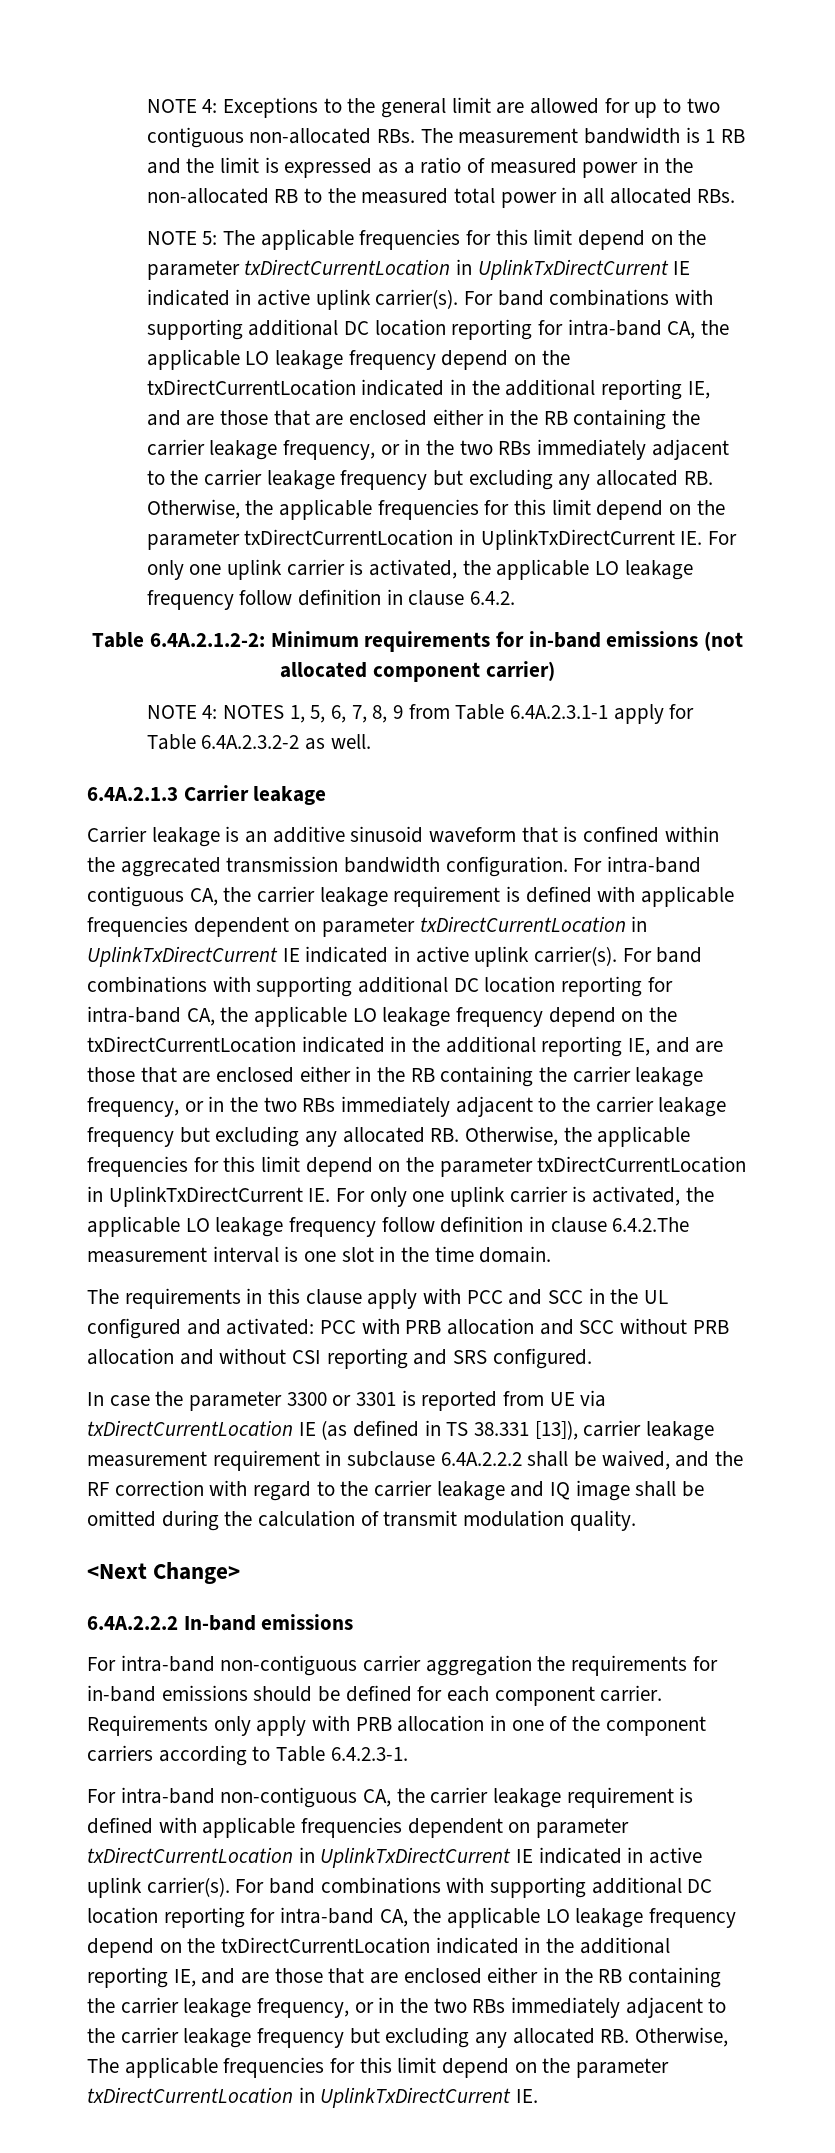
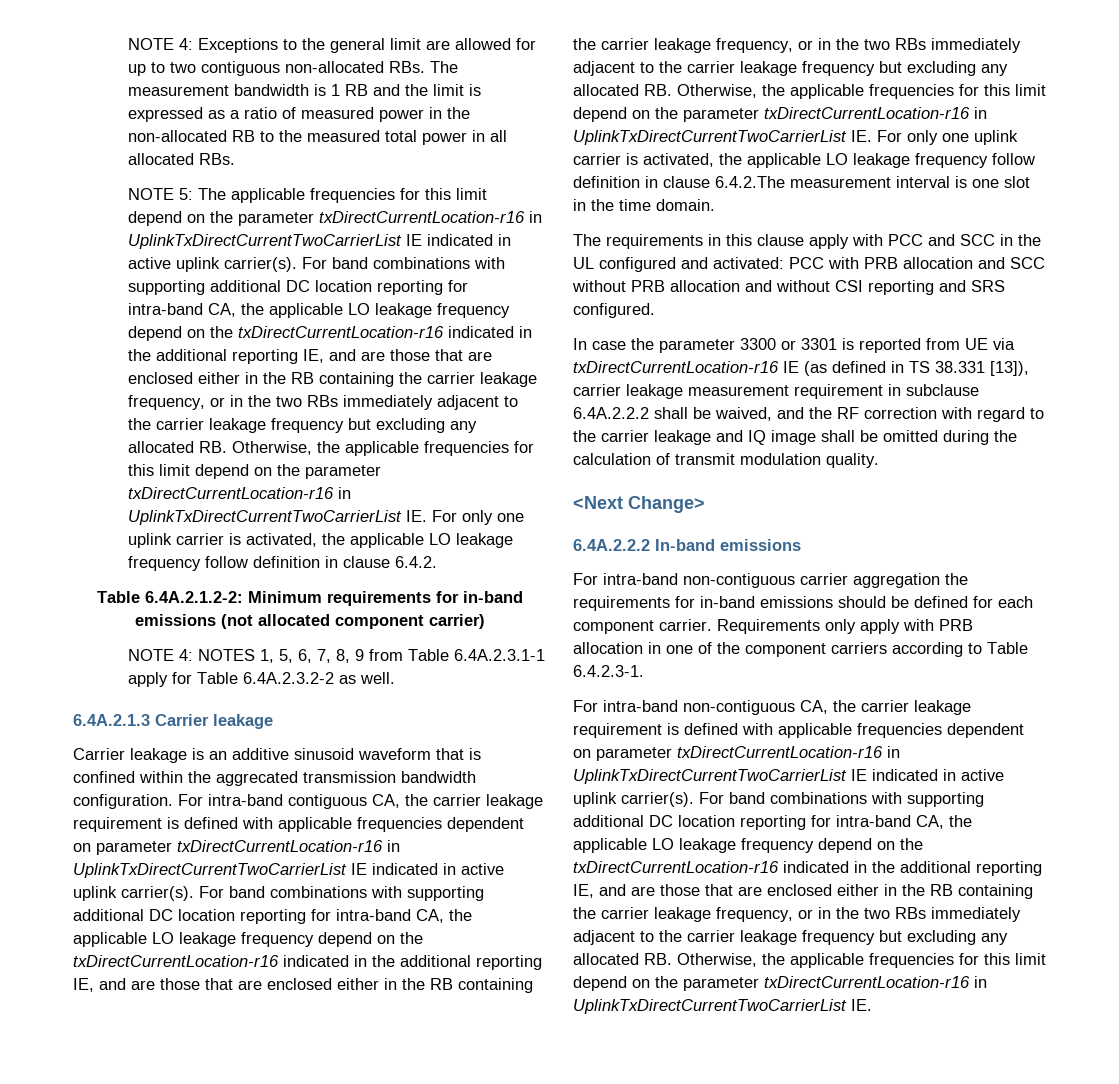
- NOTE 5: The applicable frequencies for this limit depend on the parameter txDirectCurrentLocation in UplinkTxDirectCurrent IE indicated in active uplink carrier(s).
+ NOTE 5: The applicable frequencies for this limit depend on the parameter txDirectCurrentLocation-r16 in UplinkTxDirectCurrentTwoCarrierList IE indicated in active uplink carrier(s).
- For band combinations with supporting additional DC location reporting for intra-band CA, the applicable LO leakage frequency depend on the txDirectCurrentLocation indicated in the additional reporting IE, and are those that are enclosed either in the RB containing the carrier leakage frequency, or in the two RBs immediately adjacent to the carrier leakage frequency but excluding any allocated RB. Otherwise, the applicable frequencies for this limit depend on the parameter txDirectCurrentLocation in UplinkTxDirectCurrent IE. For only one uplink carrier is activated, the applicable LO leakage frequency follow definition in clause 6.4.2.
+ For band combinations with supporting additional DC location reporting for intra-band CA, the applicable LO leakage frequency depend on the txDirectCurrentLocation-r16 indicated in the additional reporting IE, and are those that are enclosed either in the RB containing the carrier leakage frequency, or in the two RBs immediately adjacent to the carrier leakage frequency but excluding any allocated RB. Otherwise, the applicable frequencies for this limit depend on the parameter txDirectCurrentLocation-r16 in UplinkTxDirectCurrentTwoCarrierList IE. For only one uplink carrier is activated, the applicable LO leakage frequency follow definition in clause 6.4.2.
- For intra-band contiguous CA, the carrier leakage requirement is defined with applicable frequencies dependent on parameter txDirectCurrentLocation in UplinkTxDirectCurrent IE indicated in active uplink carrier(s).
+ For intra-band contiguous CA, the carrier leakage requirement is defined with applicable frequencies dependent on parameter txDirectCurrentLocation-r16 in UplinkTxDirectCurrentTwoCarrierList IE indicated in active uplink carrier(s).
- For band combinations with supporting additional DC location reporting for intra-band CA, the applicable LO leakage frequency depend on the txDirectCurrentLocation indicated in the additional reporting IE, and are those that are enclosed either in the RB containing the carrier leakage frequency, or in the two RBs immediately adjacent to the carrier leakage frequency but excluding any allocated RB. Otherwise, the applicable frequencies for this limit depend on the parameter txDirectCurrentLocation in UplinkTxDirectCurrent IE. For only one uplink carrier is activated, the applicable LO leakage frequency follow definition in clause 6.4.2.The measurement interval is one slot in the time domain.
+ For band combinations with supporting additional DC location reporting for intra-band CA, the applicable LO leakage frequency depend on the txDirectCurrentLocation-r16 indicated in the additional reporting IE, and are those that are enclosed either in the RB containing the carrier leakage frequency, or in the two RBs immediately adjacent to the carrier leakage frequency but excluding any allocated RB. Otherwise, the applicable frequencies for this limit depend on the parameter txDirectCurrentLocation-r16 in UplinkTxDirectCurrentTwoCarrierList IE. For only one uplink carrier is activated, the applicable LO leakage frequency follow definition in clause 6.4.2.The measurement interval is one slot in the time domain.
- In case the parameter 3300 or 3301 is reported from UE via txDirectCurrentLocation IE (as defined in TS 38.331 [13]), carrier leakage measurement requirement in subclause 6.4A.2.2.2 shall be waived, and the RF correction with regard to the carrier leakage and IQ image shall be omitted during the calculation of transmit modulation quality.
+ In case the parameter 3300 or 3301 is reported from UE via txDirectCurrentLocation-r16 IE (as defined in TS 38.331 [13]), carrier leakage measurement requirement in subclause 6.4A.2.2.2 shall be waived, and the RF correction with regard to the carrier leakage and IQ image shall be omitted during the calculation of transmit modulation quality.
- For intra-band non-contiguous CA, the carrier leakage requirement is defined with applicable frequencies dependent on parameter txDirectCurrentLocation in UplinkTxDirectCurrent IE indicated in active uplink carrier(s). For band combinations with supporting additional DC location reporting for intra-band CA, the applicable LO leakage frequency depend on the txDirectCurrentLocation indicated in the additional reporting IE, and are those that are enclosed either in the RB containing the carrier leakage frequency, or in the two RBs immediately adjacent to the carrier leakage frequency but excluding any allocated RB. Otherwise, The applicable frequencies for this limit depend on the parameter txDirectCurrentLocation in UplinkTxDirectCurrent IE.
+ For intra-band non-contiguous CA, the carrier leakage requirement is defined with applicable frequencies dependent on parameter txDirectCurrentLocation-r16 in UplinkTxDirectCurrentTwoCarrierList IE indicated in active uplink carrier(s). For band combinations with supporting additional DC location reporting for intra-band CA, the applicable LO leakage frequency depend on the txDirectCurrentLocation-r16 indicated in the additional reporting IE, and are those that are enclosed either in the RB containing the carrier leakage frequency, or in the two RBs immediately adjacent to the carrier leakage frequency but excluding any allocated RB. Otherwise, the applicable frequencies for this limit depend on the parameter txDirectCurrentLocation-r16 in UplinkTxDirectCurrentTwoCarrierList IE.

